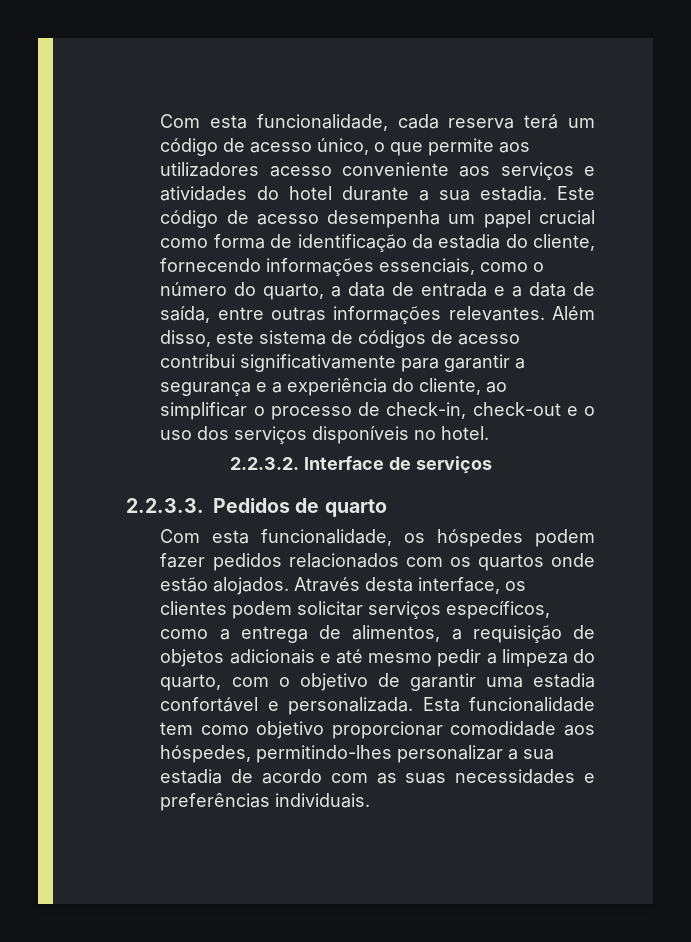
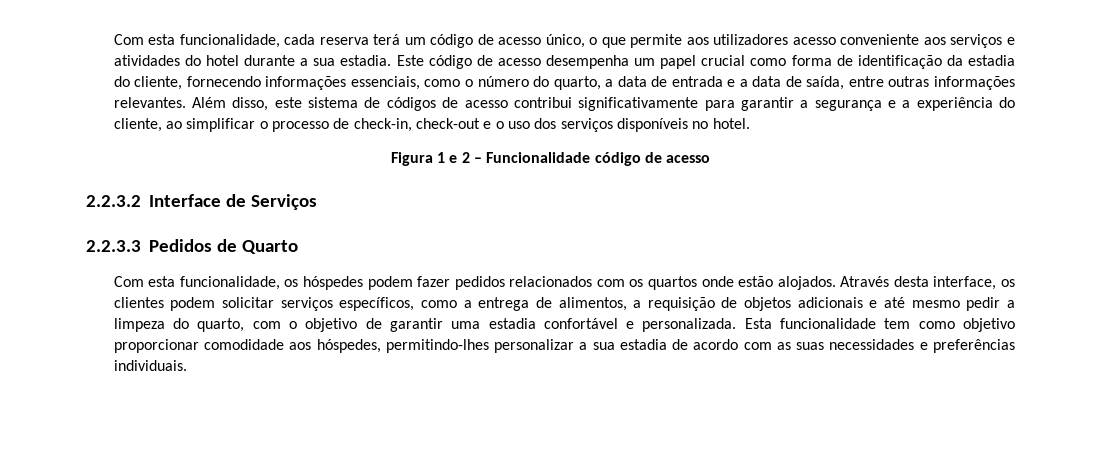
- 2.2.3.2. Interface de serviços
- 2.2.3.3. Pedidos de quarto
+ Figura 1 e 2 – Funcionalidade código de acesso
+ 2.2.3.2 Interface de Serviços
+ 2.2.3.3 Pedidos de Quarto

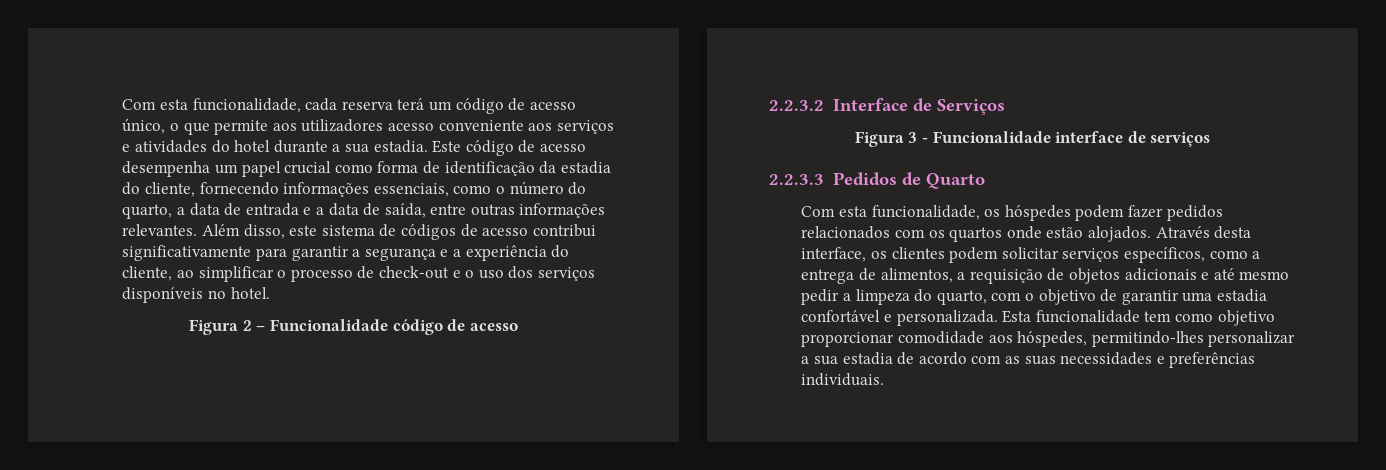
- Além disso, este sistema de códigos de acesso contribui significativamente para garantir a segurança e a experiência do cliente, ao simplificar o processo de check-in, check-out e o uso dos serviços disponíveis no hotel.
+ Além disso, este sistema de códigos de acesso contribui significativamente para garantir a segurança e a experiência do cliente, ao simplificar o processo de check-out e o uso dos serviços disponíveis no hotel.
- Figura 1 e 2 – Funcionalidade código de acesso
+ Figura 2 – Funcionalidade código de acesso
+ Figura 3 - Funcionalidade interface de serviços

